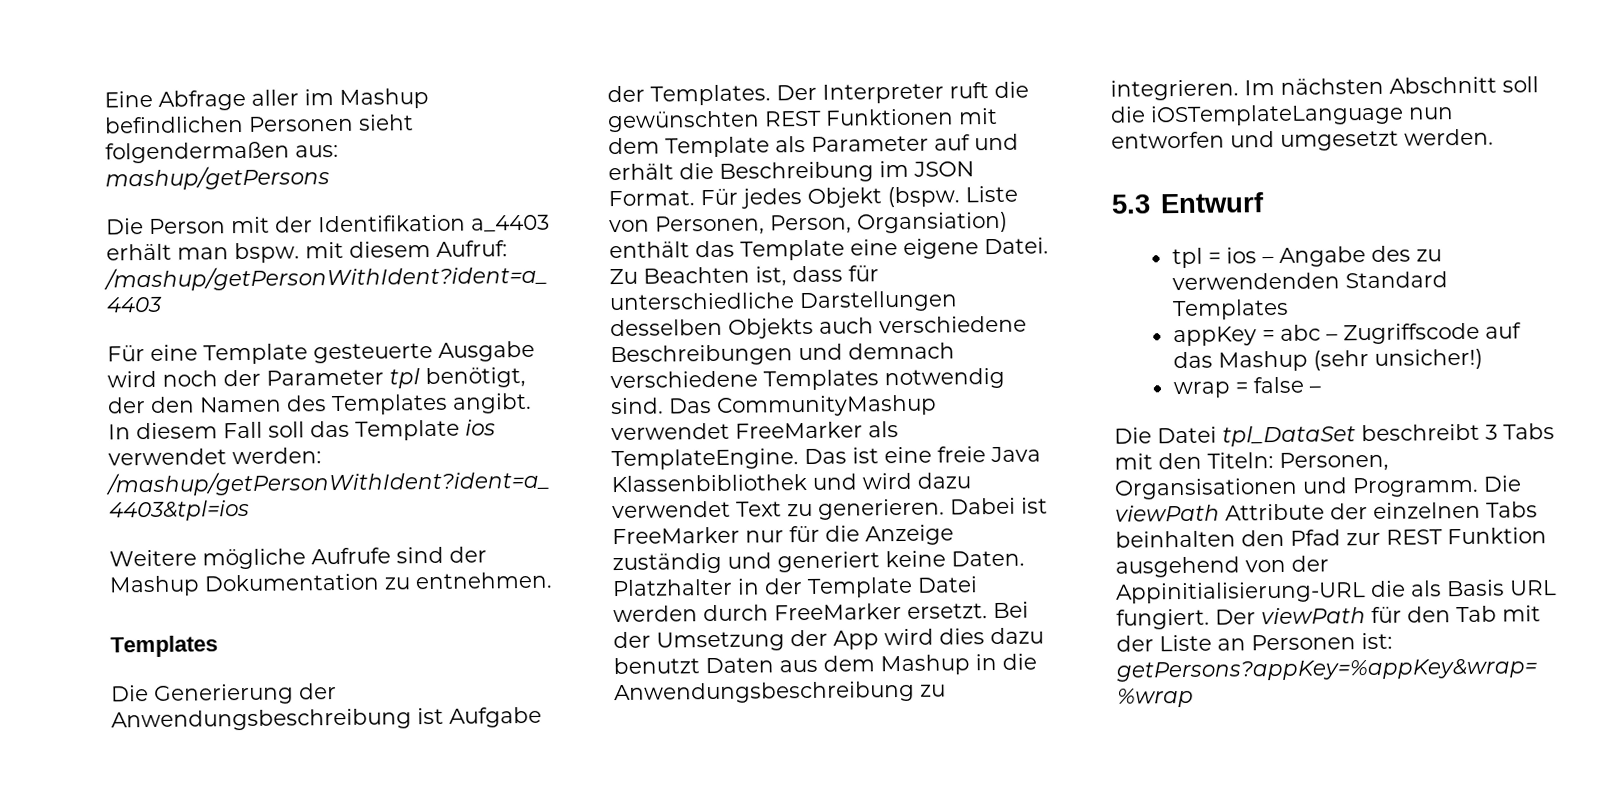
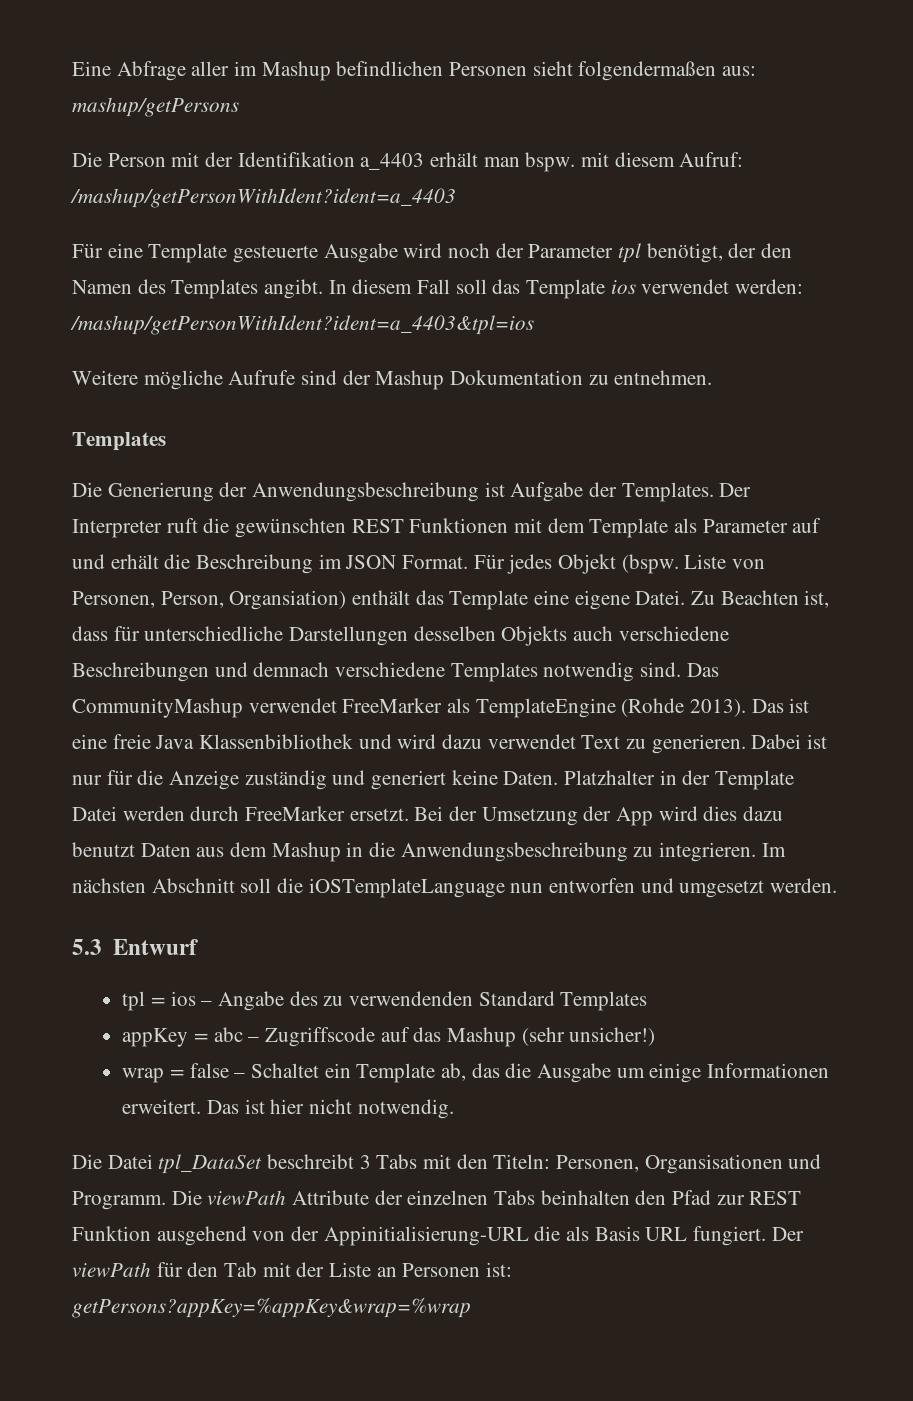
- Das CommunityMashup verwendet FreeMarker als TemplateEngine.
+ Das CommunityMashup verwendet FreeMarker als TemplateEngine (Rohde 2013).
- Dabei ist FreeMarker nur für die Anzeige zuständig und generiert keine Daten.
+ Dabei ist nur für die Anzeige zuständig und generiert keine Daten.
- wrap = false –
+ wrap = false – Schaltet ein Template ab, das die Ausgabe um einige Informationen erweitert. Das ist hier nicht notwendig.

